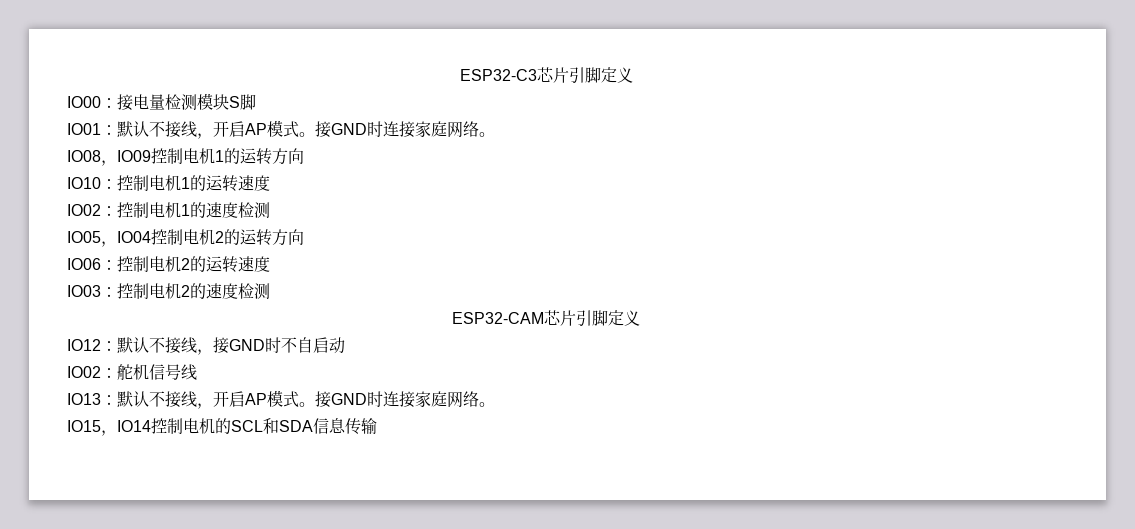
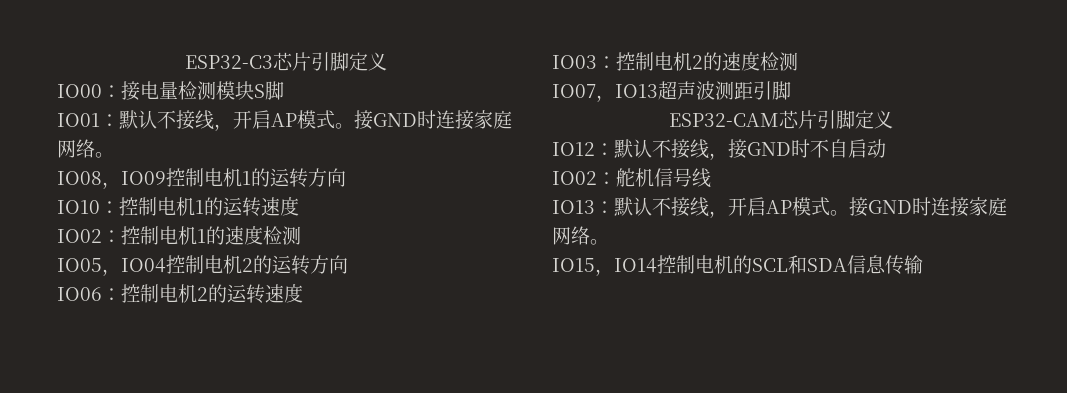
+ IO07，IO13超声波测距引脚

